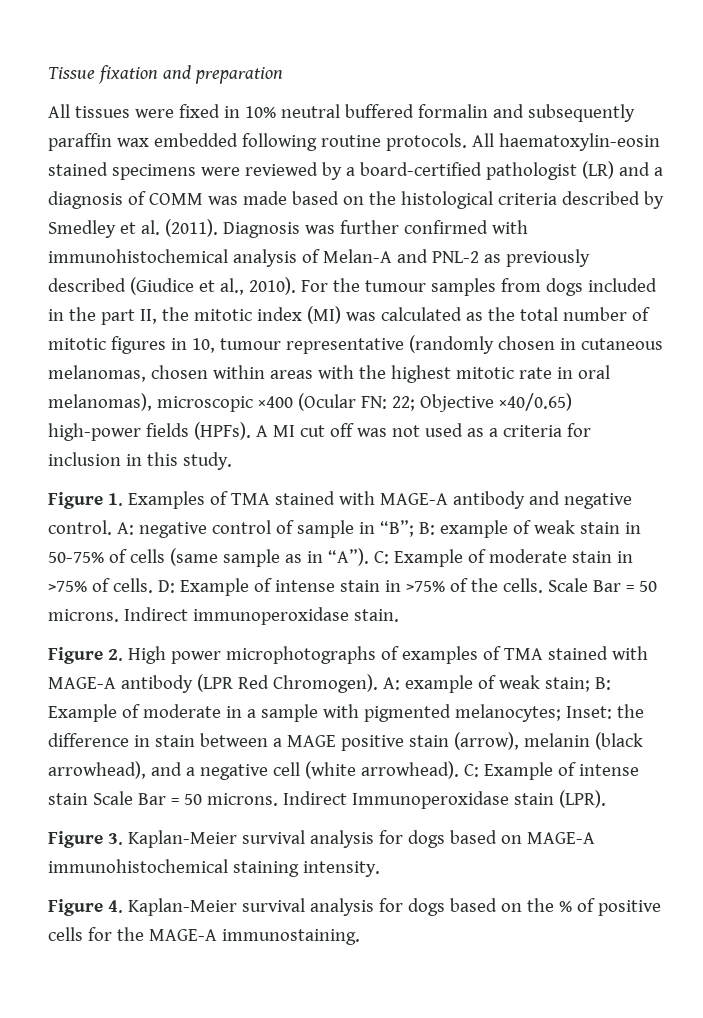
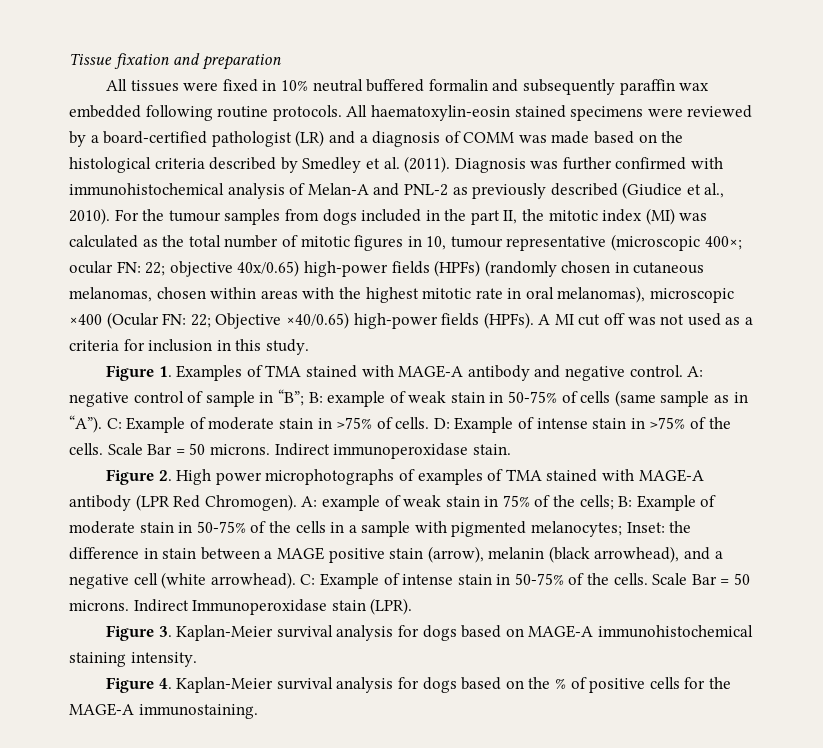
- For the tumour samples from dogs included in the part II, the mitotic index (MI) was calculated as the total number of mitotic figures in 10, tumour representative (randomly chosen in cutaneous melanomas, chosen within areas with the highest mitotic rate in oral melanomas), microscopic ×400 (Ocular FN: 22; Objective ×40/0.65) high-power fields (HPFs).
+ For the tumour samples from dogs included in the part II, the mitotic index (MI) was calculated as the total number of mitotic figures in 10, tumour representative (microscopic 400×; ocular FN: 22; objective 40x/0.65) high-power fields (HPFs) (randomly chosen in cutaneous melanomas, chosen within areas with the highest mitotic rate in oral melanomas), microscopic ×400 (Ocular FN: 22; Objective ×40/0.65) high-power fields (HPFs).
- A: example of weak stain; B: Example of moderate in a sample with pigmented melanocytes; Inset: the difference in stain between a MAGE positive stain (arrow), melanin (black arrowhead), and a negative cell (white arrowhead).
+ A: example of weak stain in 75% of the cells; B: Example of moderate stain in 50-75% of the cells in a sample with pigmented melanocytes; Inset: the difference in stain between a MAGE positive stain (arrow), melanin (black arrowhead), and a negative cell (white arrowhead).
- C: Example of intense stain Scale Bar = 50 microns.
+ C: Example of intense stain in 50-75% of the cells. Scale Bar = 50 microns.

